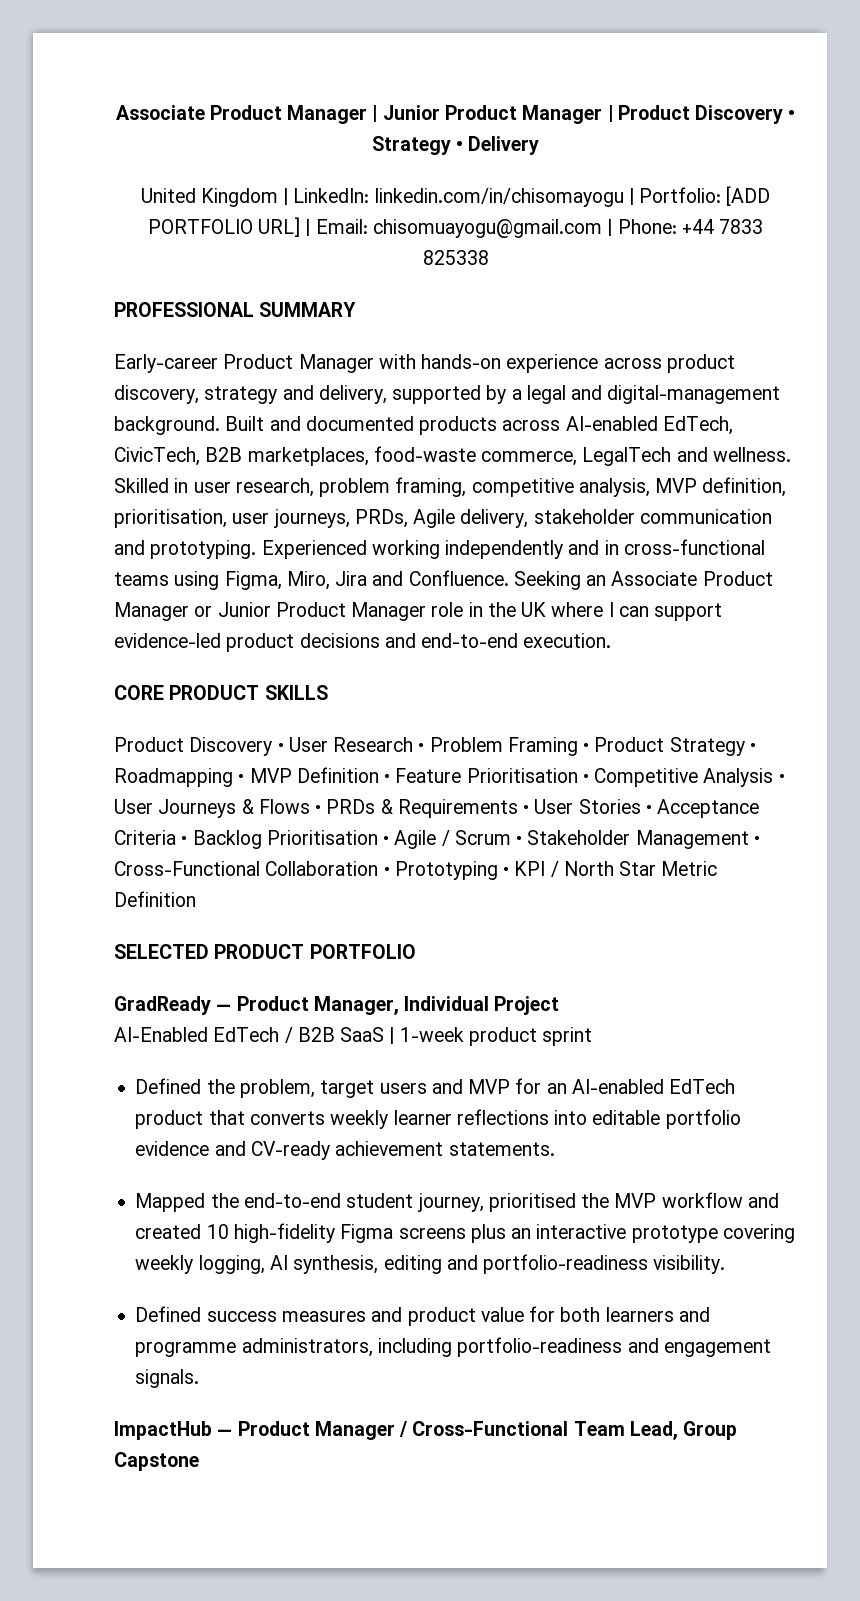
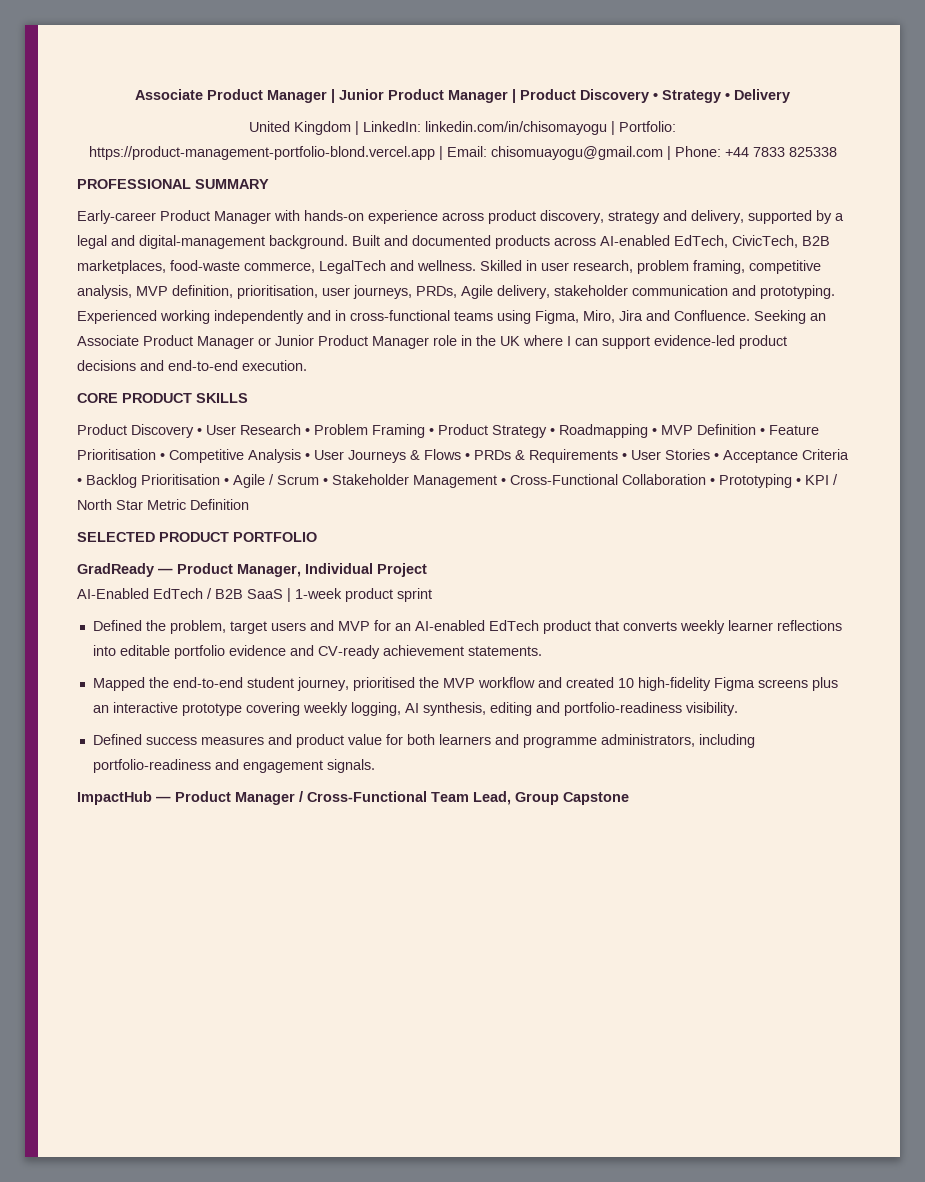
- United Kingdom | LinkedIn: linkedin.com/in/chisomayogu | Portfolio: [ADD PORTFOLIO URL] | Email: chisomuayogu@gmail.com | Phone: +44 7833 825338
+ United Kingdom | LinkedIn: linkedin.com/in/chisomayogu | Portfolio: https://product-management-portfolio-blond.vercel.app | Email: chisomuayogu@gmail.com | Phone: +44 7833 825338

